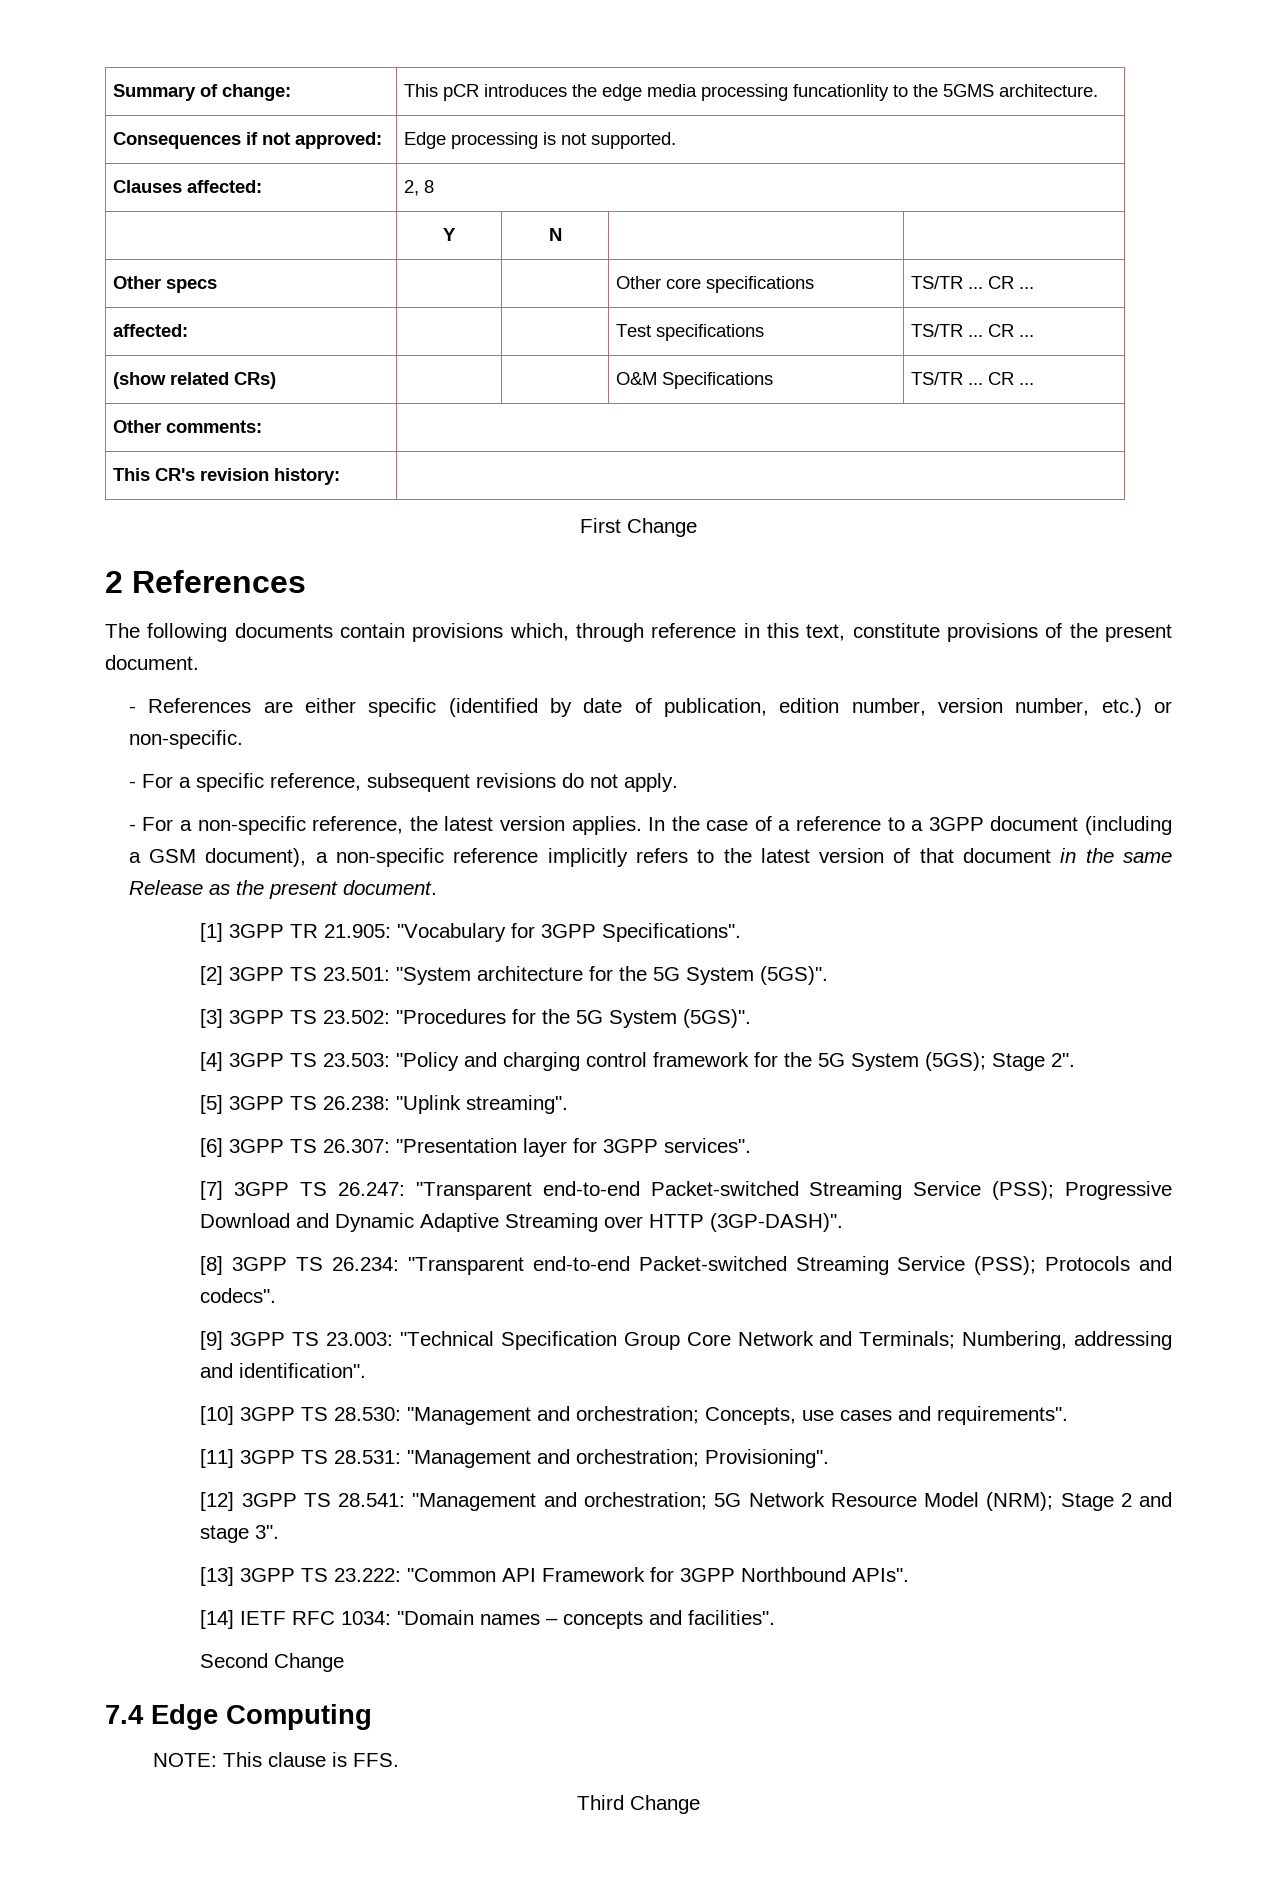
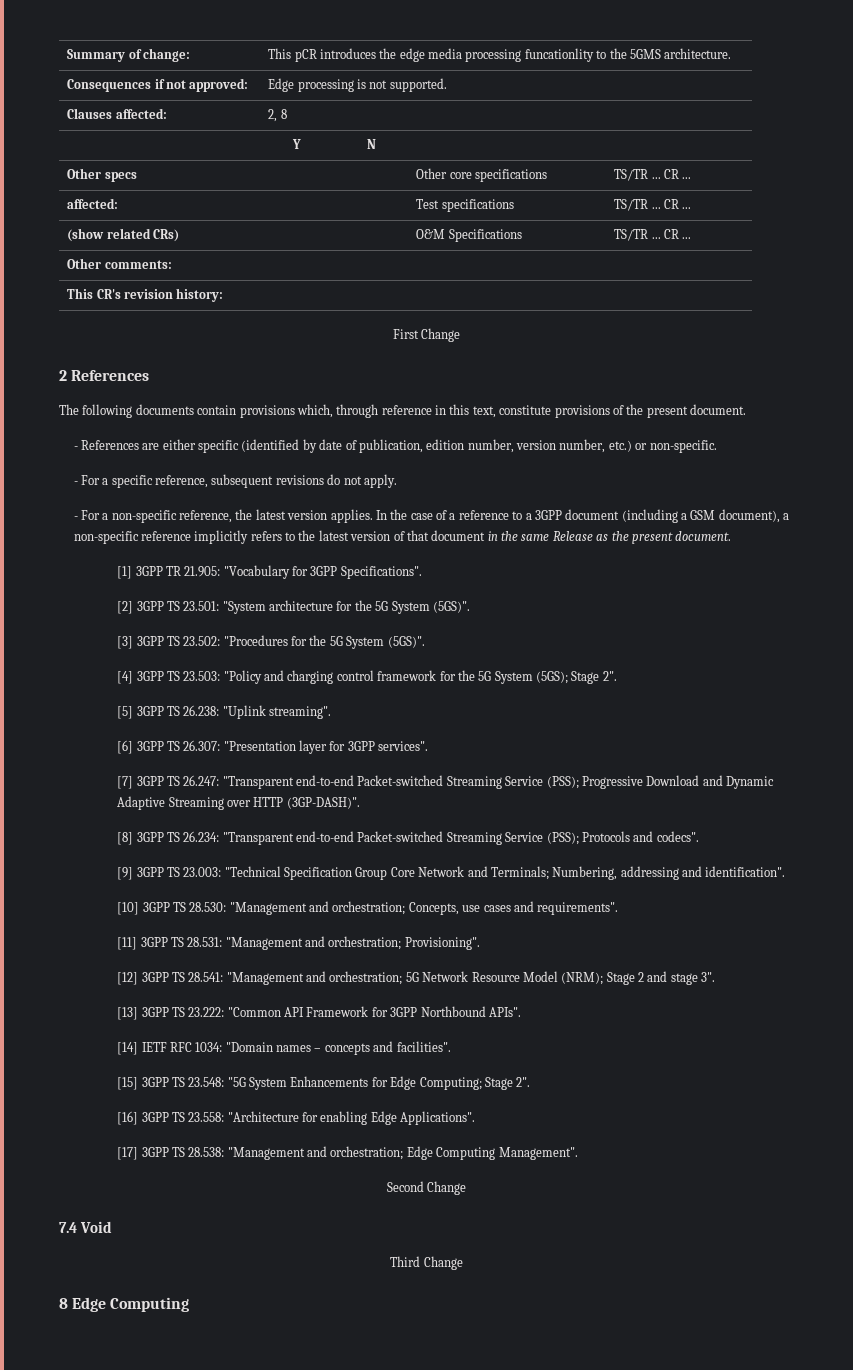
+ [15] 3GPP TS 23.548: "5G System Enhancements for Edge Computing; Stage 2".
+ [16] 3GPP TS 23.558: "Architecture for enabling Edge Applications".
+ [17] 3GPP TS 28.538: "Management and orchestration; Edge Computing Management".
  Second Change
- 7.4 Edge Computing
- NOTE: This clause is FFS.
+ 7.4 Void
+ 8 Edge Computing

